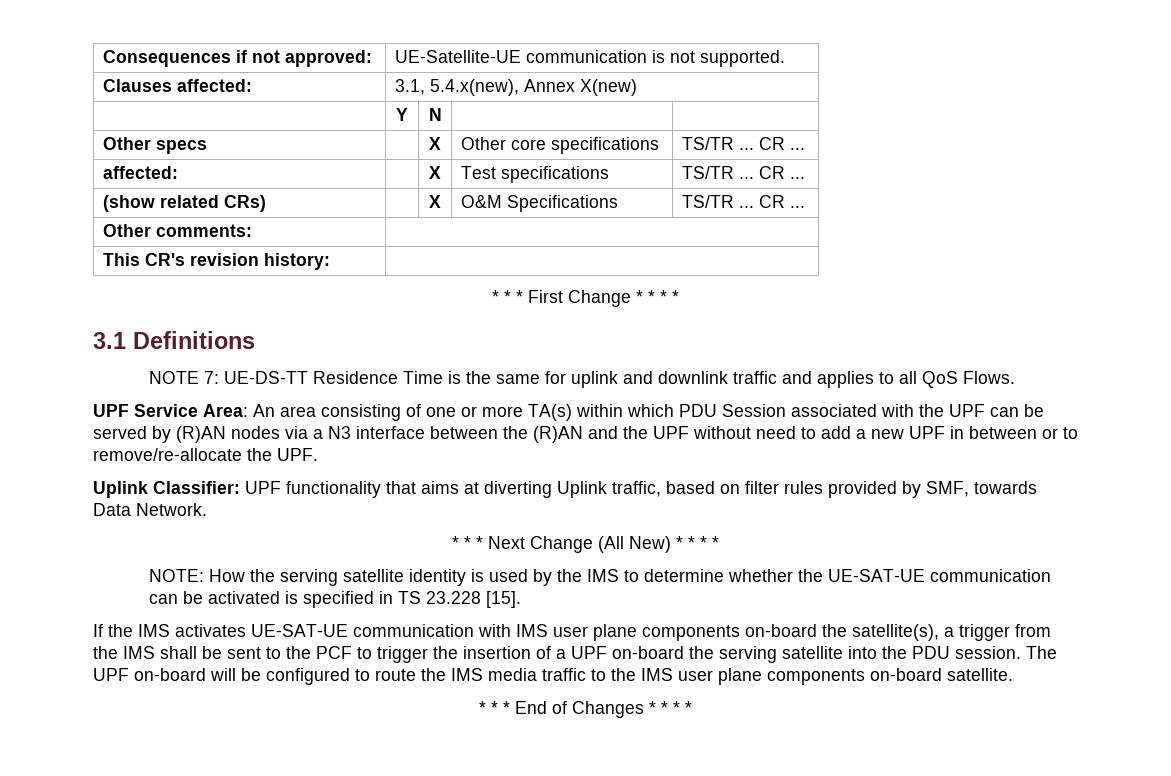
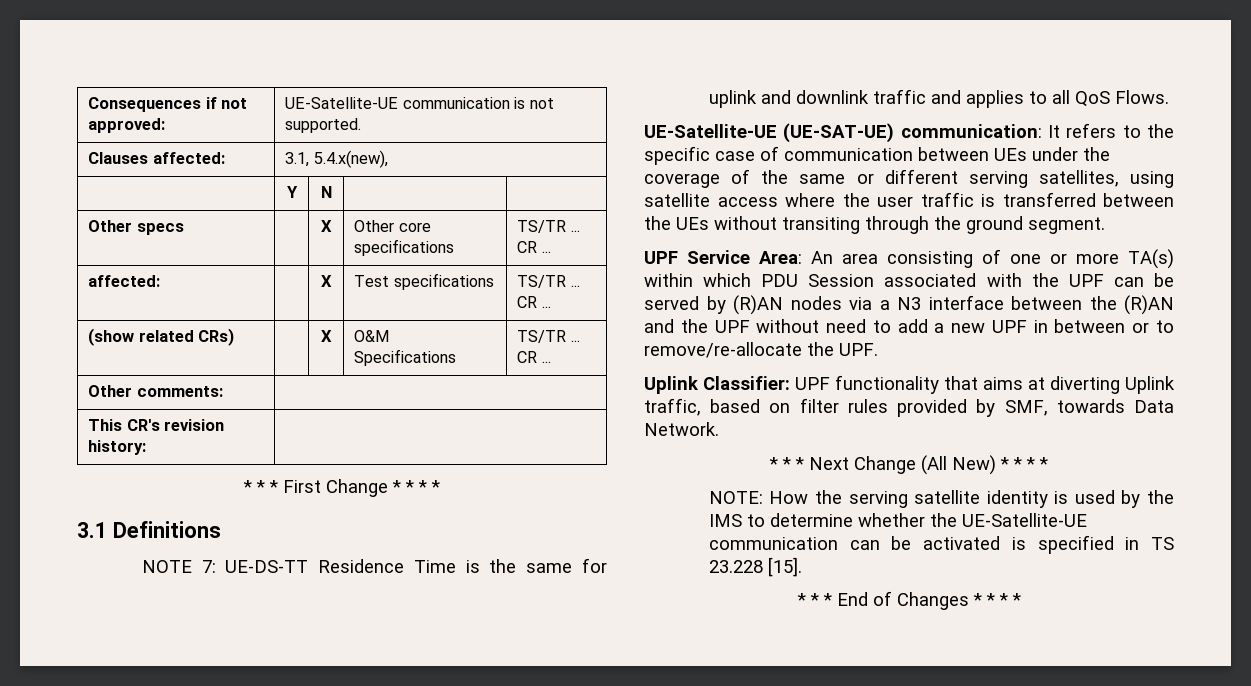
- Clauses affected: | 3.1, 5.4.x(new), Annex X(new)
+ Clauses affected: | 3.1, 5.4.x(new),
+ UE-Satellite-UE (UE-SAT-UE) communication: It refers to the specific case of communication between UEs under the coverage of the same or different serving satellites, using satellite access where the user traffic is transferred between the UEs without transiting through the ground segment.
- NOTE: How the serving satellite identity is used by the IMS to determine whether the UE-SAT-UE communication can be activated is specified in TS 23.228 [15].
+ NOTE: How the serving satellite identity is used by the IMS to determine whether the UE-Satellite-UE communication can be activated is specified in TS 23.228 [15].
- If the IMS activates UE-SAT-UE communication with IMS user plane components on-board the satellite(s), a trigger from the IMS shall be sent to the PCF to trigger the insertion of a UPF on-board the serving satellite into the PDU session. The UPF on-board will be configured to route the IMS media traffic to the IMS user plane components on-board satellite.

